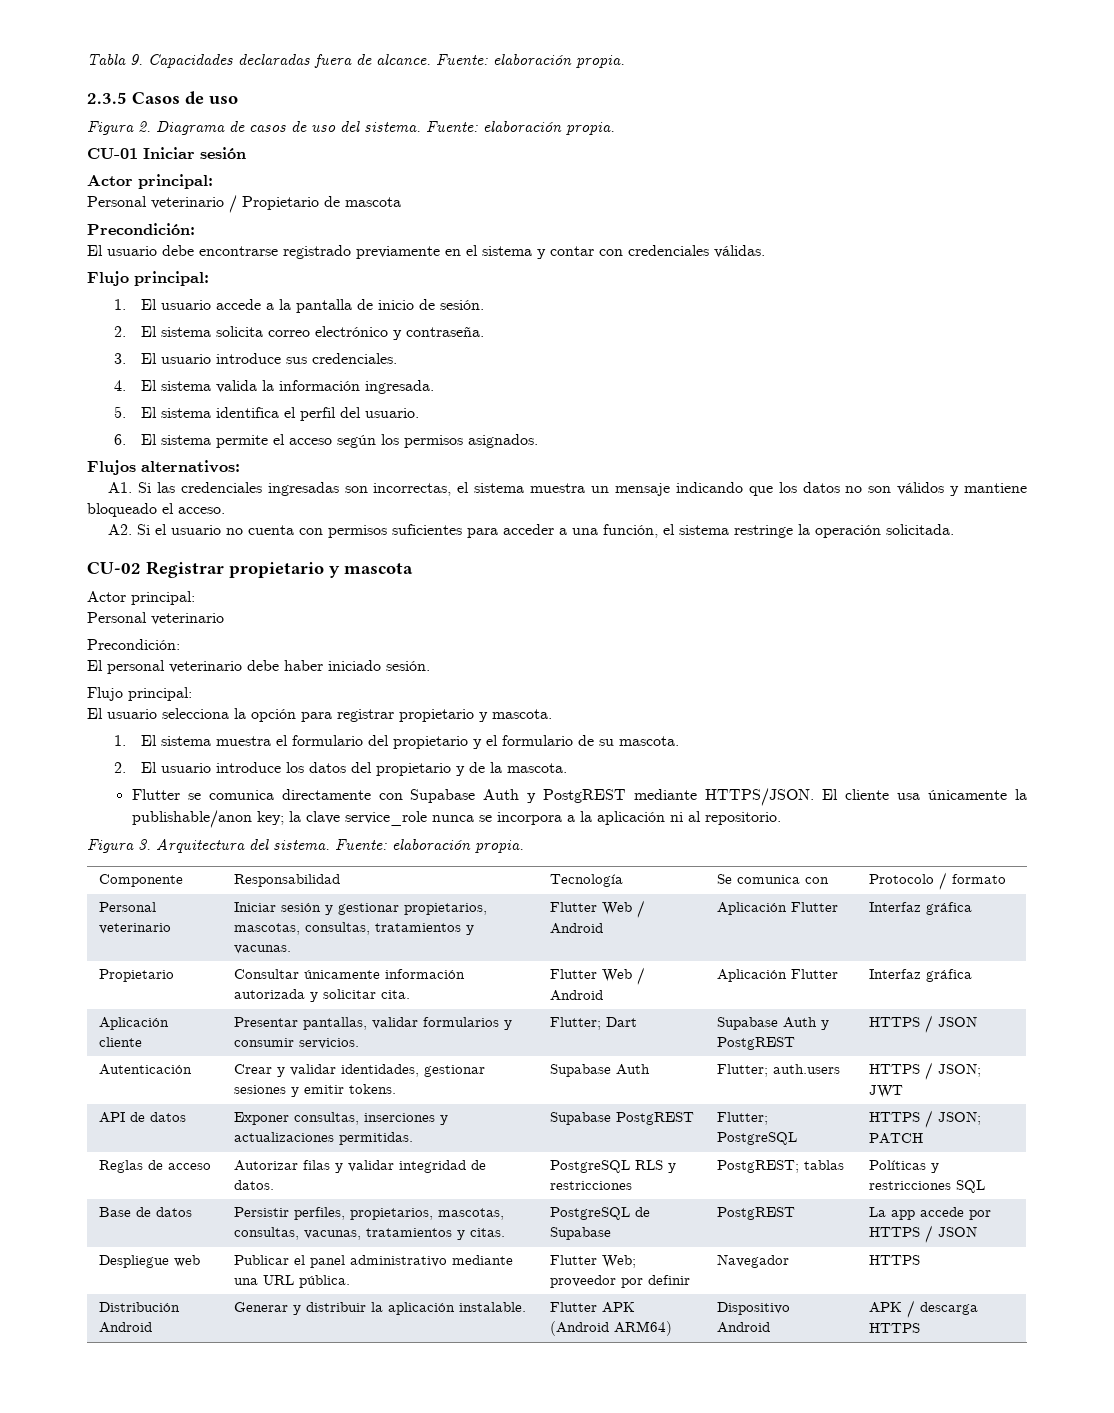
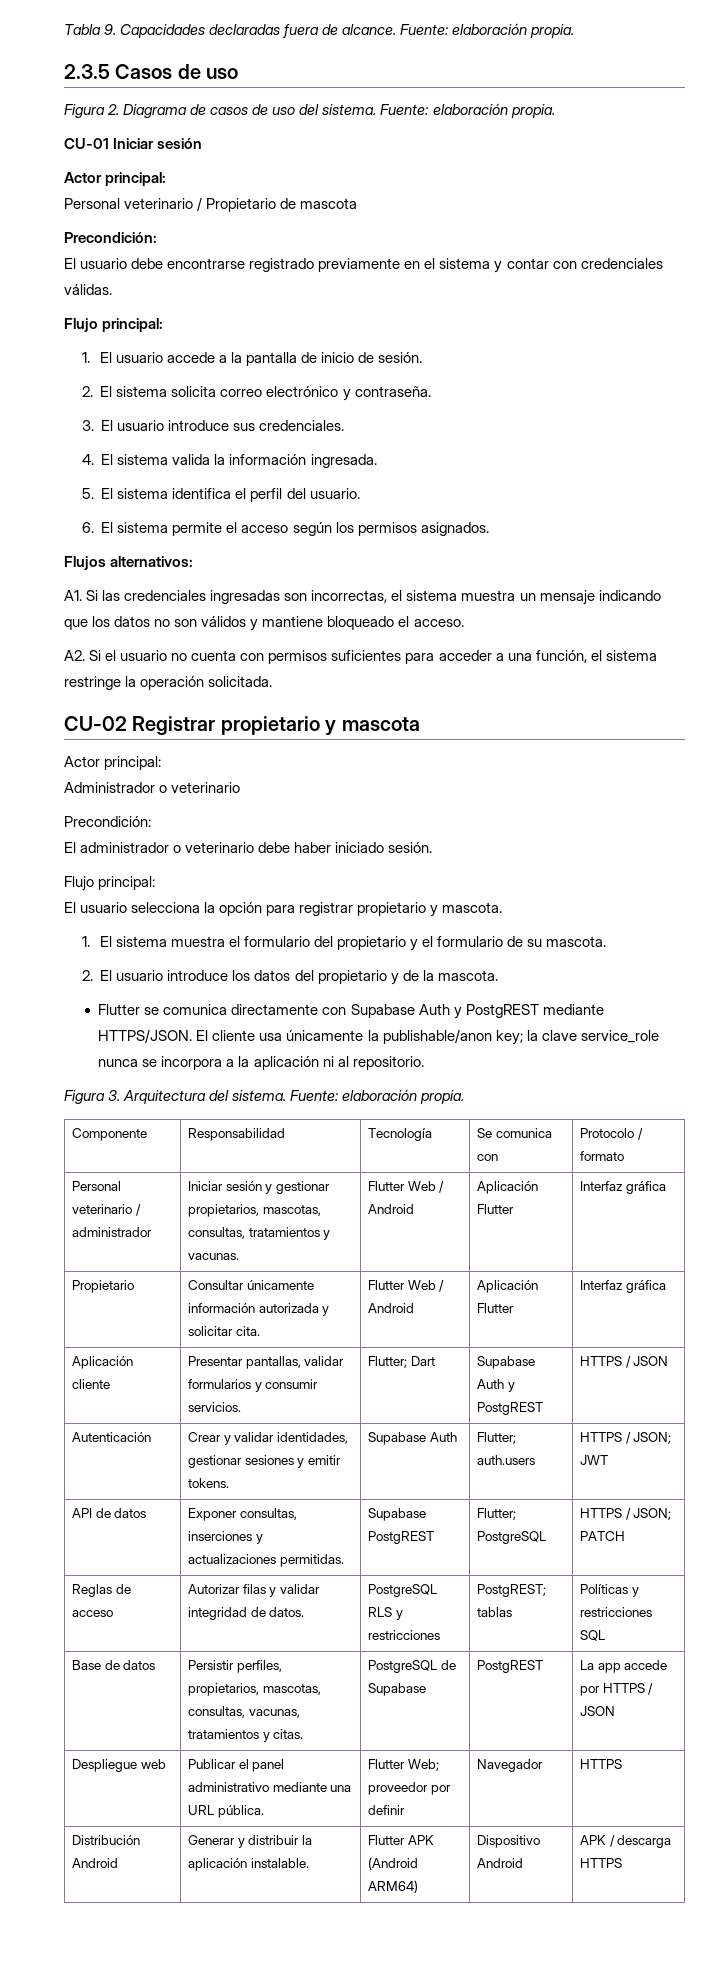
  CU-02 Registrar propietario y mascota
  Actor principal:
- Personal veterinario
+ Administrador o veterinario
- El personal veterinario debe haber iniciado sesión.
+ El administrador o veterinario debe haber iniciado sesión.
- Personal veterinario | Iniciar sesión y gestionar propietarios, mascotas, consultas, tratamientos y vacunas. | Flutter Web / Android | Aplicación Flutter | Interfaz gráfica
+ Personal veterinario / administrador | Iniciar sesión y gestionar propietarios, mascotas, consultas, tratamientos y vacunas. | Flutter Web / Android | Aplicación Flutter | Interfaz gráfica

